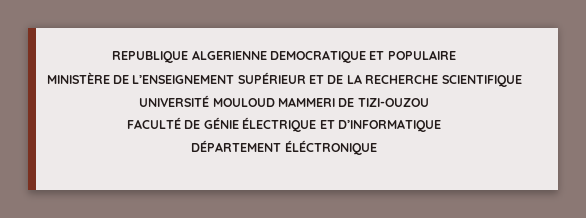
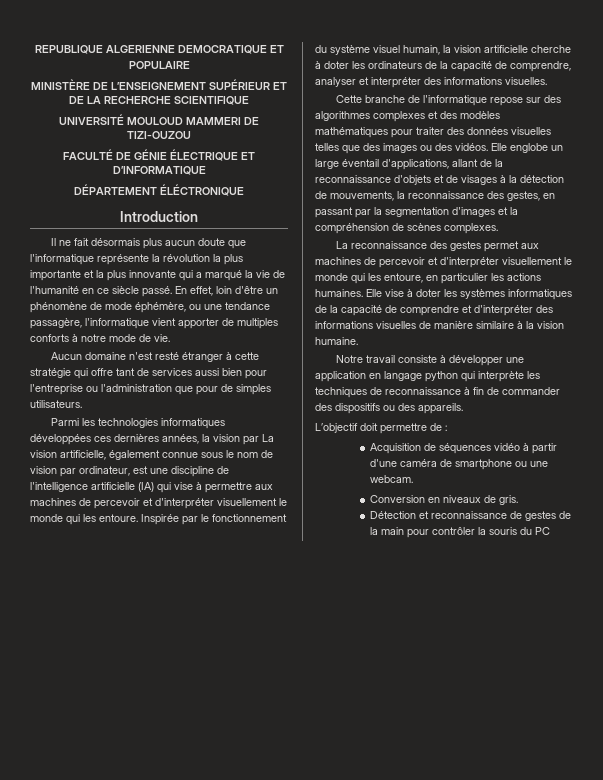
+ Introduction
+ Il ne fait désormais plus aucun doute que l'informatique représente la révolution la plus importante et la plus innovante qui a marqué la vie de l'humanité en ce siècle passé. En effet, loin d'être un phénomène de mode éphémère, ou une tendance passagère, l'informatique vient apporter de multiples conforts à notre mode de vie.
+ Aucun domaine n'est resté étranger à cette stratégie qui offre tant de services aussi bien pour l'entreprise ou l'administration que pour de simples utilisateurs.
+ Parmi les technologies informatiques développées ces dernières années, la vision par La vision artificielle, également connue sous le nom de vision par ordinateur, est une discipline de l'intelligence artificielle (IA) qui vise à permettre aux machines de percevoir et d'interpréter visuellement le monde qui les entoure. Inspirée par le fonctionnement du système visuel humain, la vision artificielle cherche à doter les ordinateurs de la capacité de comprendre, analyser et interpréter des informations visuelles.
+ Cette branche de l'informatique repose sur des algorithmes complexes et des modèles mathématiques pour traiter des données visuelles telles que des images ou des vidéos. Elle englobe un large éventail d'applications, allant de la reconnaissance d'objets et de visages à la détection de mouvements, la reconnaissance des gestes, en passant par la segmentation d'images et la compréhension de scènes complexes.
+ La reconnaissance des gestes permet aux machines de percevoir et d'interpréter visuellement le monde qui les entoure, en particulier les actions humaines. Elle vise à doter les systèmes informatiques de la capacité de comprendre et d'interpréter des informations visuelles de manière similaire à la vision humaine.
+ Notre travail consiste à développer une application en langage python qui interprète les techniques de reconnaissance à fin de commander des dispositifs ou des appareils.
+ L’objectif doit permettre de :
+ Acquisition de séquences vidéo à partir d'une caméra de smartphone ou une webcam.
+ Conversion en niveaux de gris.
+ Détection et reconnaissance de gestes de la main pour contrôler la souris du PC

